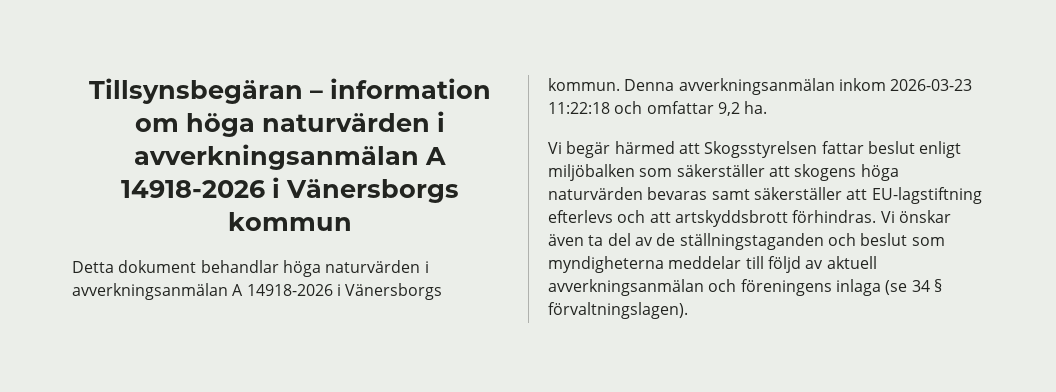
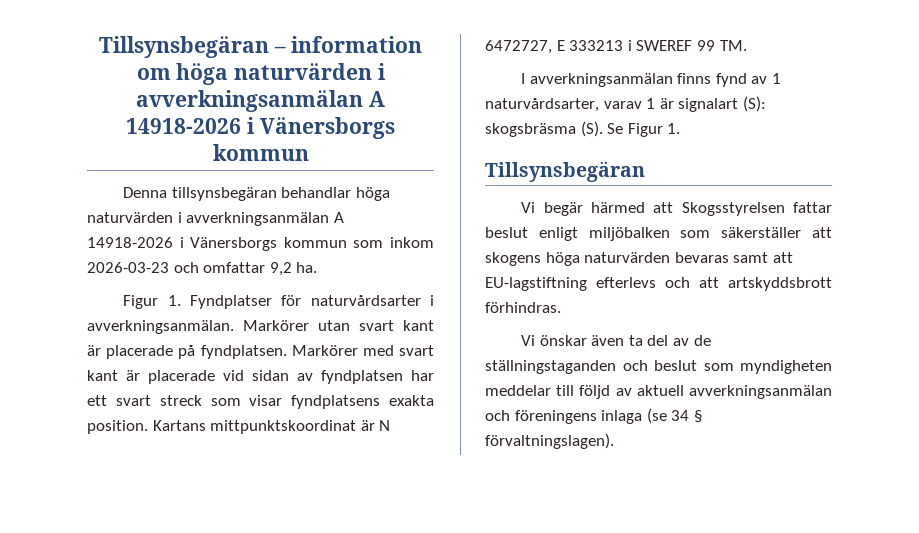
- Detta dokument behandlar höga naturvärden i avverkningsanmälan A 14918-2026 i Vänersborgs kommun. Denna avverkningsanmälan inkom 2026-03-23 11:22:18 och omfattar 9,2 ha.
+ Denna tillsynsbegäran behandlar höga naturvärden i avverkningsanmälan A 14918-2026 i Vänersborgs kommun som inkom 2026-03-23 och omfattar 9,2 ha.
+ Figur 1. Fyndplatser för naturvårdsarter i avverkningsanmälan. Markörer utan svart kant är placerade på fyndplatsen. Markörer med svart kant är placerade vid sidan av fyndplatsen har ett svart streck som visar fyndplatsens exakta position. Kartans mittpunktskoordinat är N 6472727, E 333213 i SWEREF 99 TM.
+ I avverkningsanmälan finns fynd av 1 naturvårdsarter, varav 1 är signalart (S): skogsbräsma (S). Se Figur 1.
+ Tillsynsbegäran
- Vi begär härmed att Skogsstyrelsen fattar beslut enligt miljöbalken som säkerställer att skogens höga naturvärden bevaras samt säkerställer att EU-lagstiftning efterlevs och att artskyddsbrott förhindras. Vi önskar även ta del av de ställningstaganden och beslut som myndigheterna meddelar till följd av aktuell avverkningsanmälan och föreningens inlaga (se 34 § förvaltningslagen).
+ Vi begär härmed att Skogsstyrelsen fattar beslut enligt miljöbalken som säkerställer att skogens höga naturvärden bevaras samt att EU-lagstiftning efterlevs och att artskyddsbrott förhindras.
+ Vi önskar även ta del av de ställningstaganden och beslut som myndigheten meddelar till följd av aktuell avverkningsanmälan och föreningens inlaga (se 34 § förvaltningslagen).

